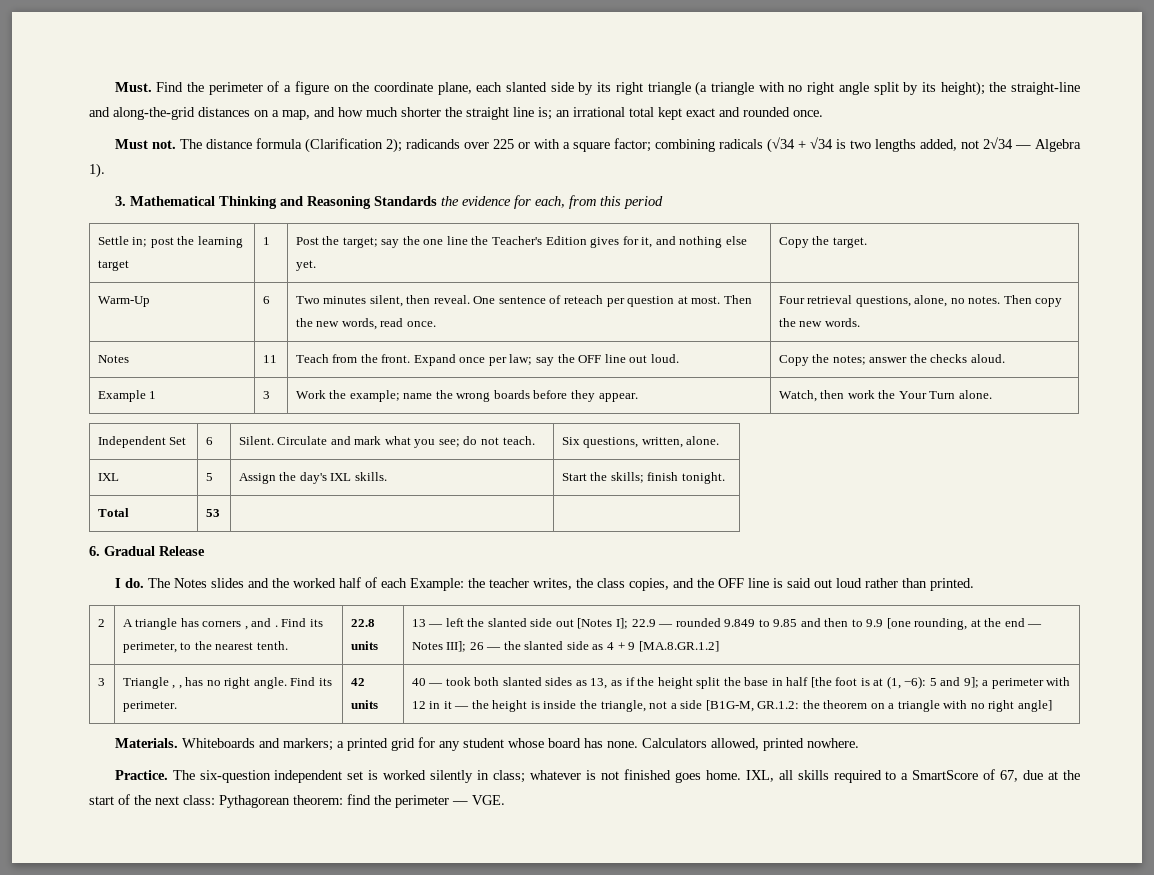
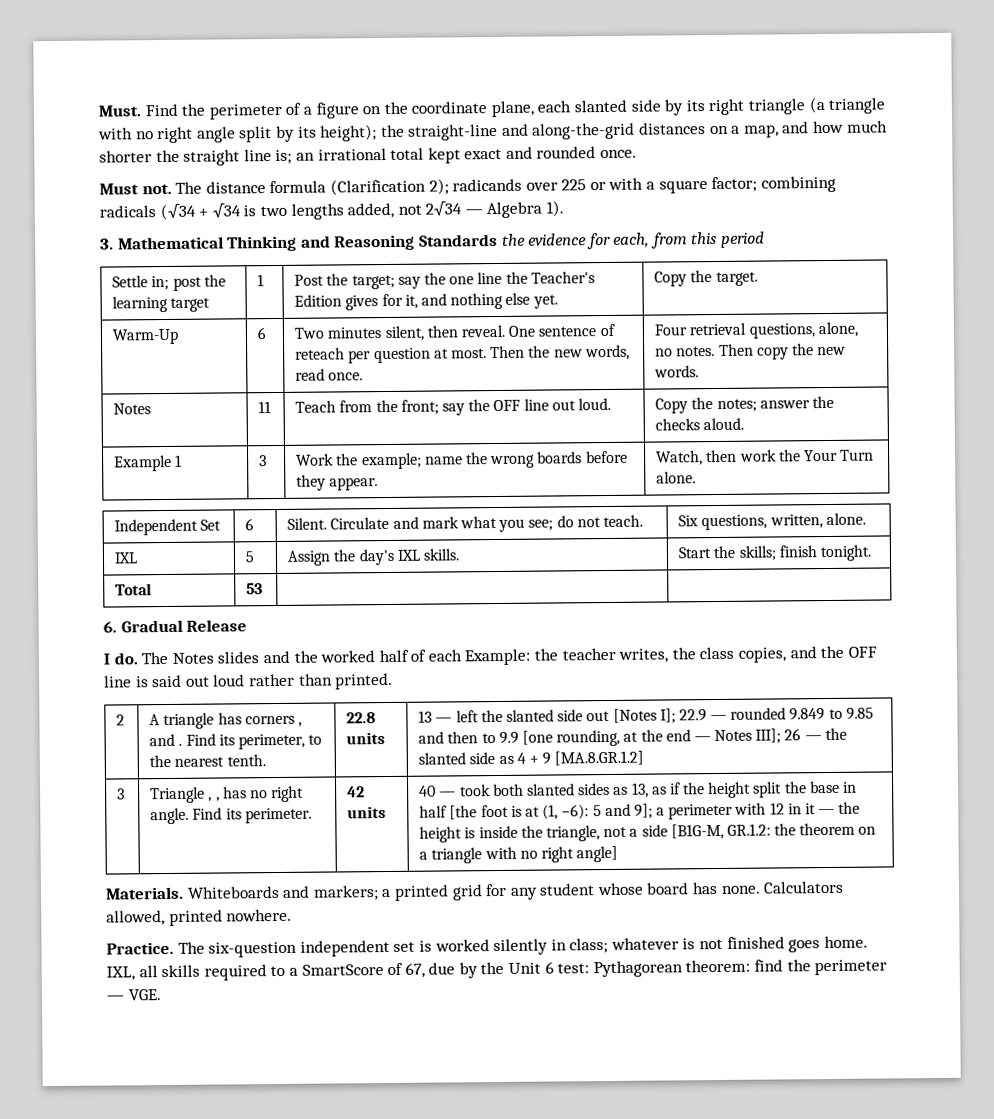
- Notes | 11 | Teach from the front. Expand once per law; say the OFF line out loud. | Copy the notes; answer the checks aloud.
+ Notes | 11 | Teach from the front; say the OFF line out loud. | Copy the notes; answer the checks aloud.
- IXL, all skills required to a SmartScore of 67, due at the start of the next class: Pythagorean theorem: find the perimeter — VGE.
+ IXL, all skills required to a SmartScore of 67, due by the Unit 6 test: Pythagorean theorem: find the perimeter — VGE.

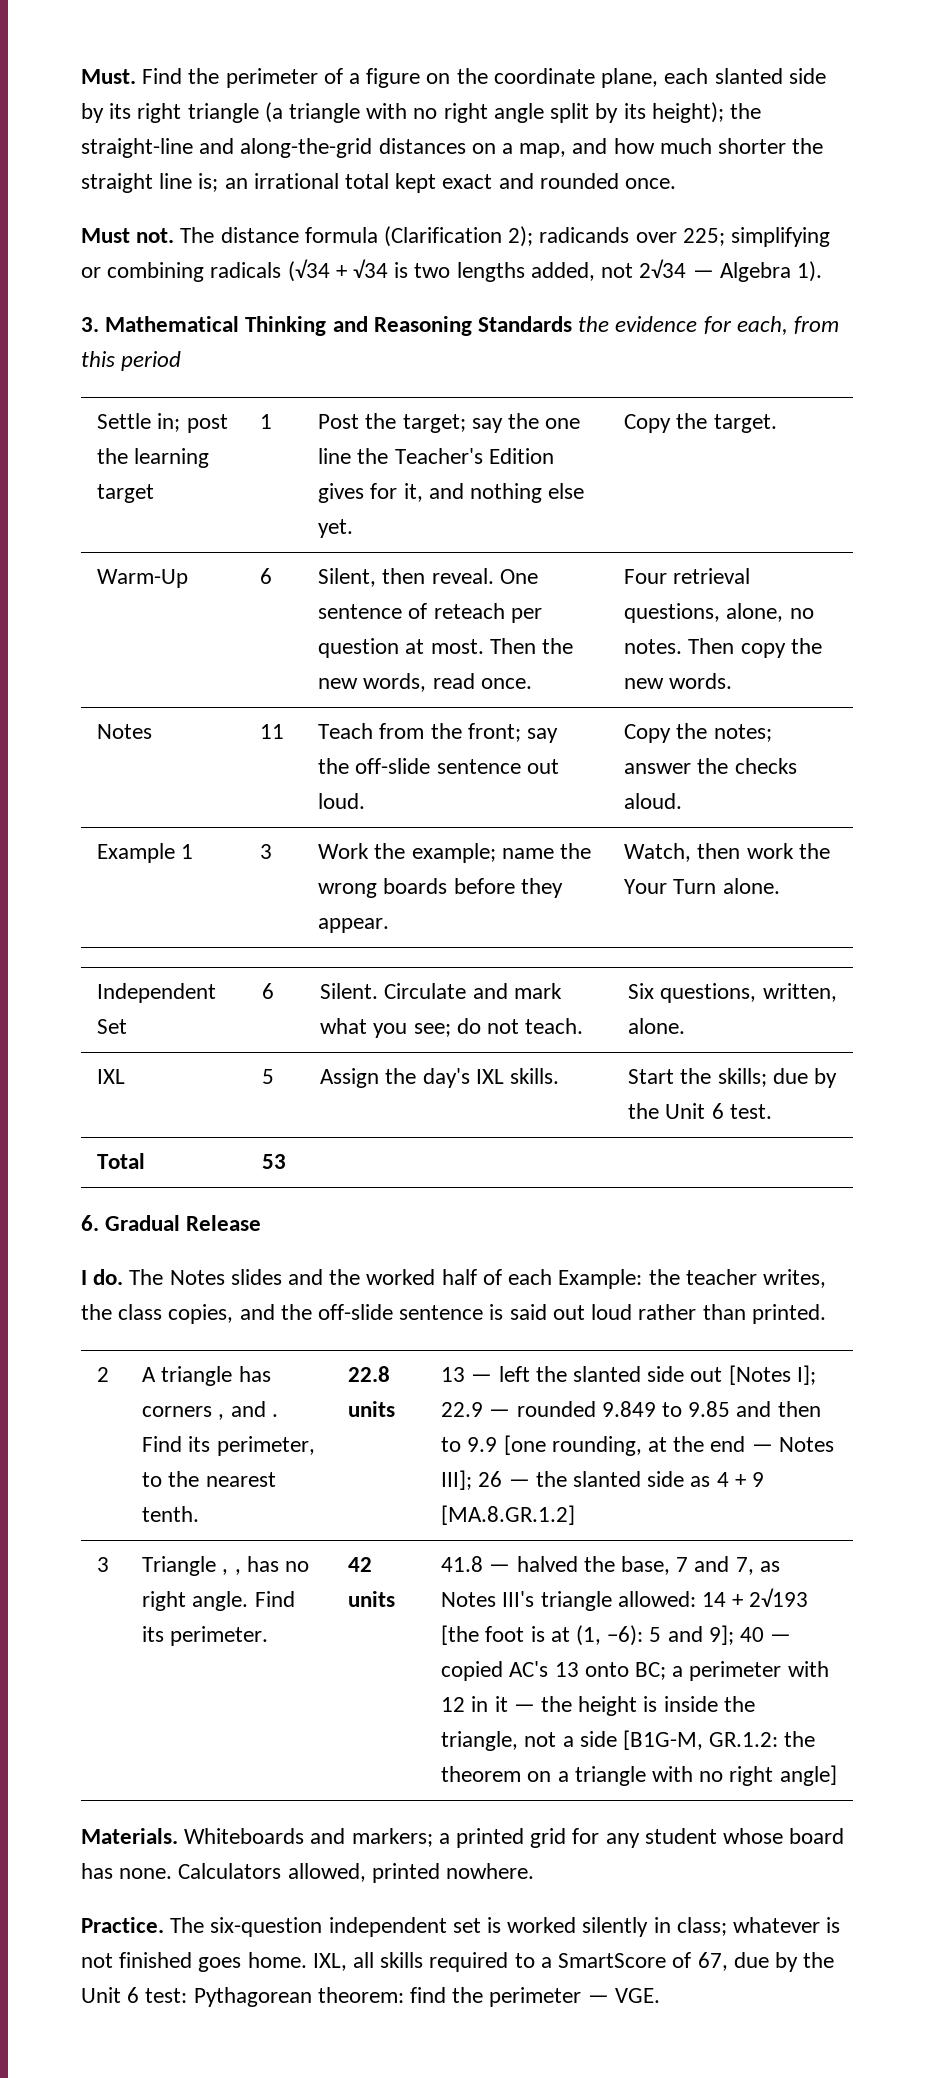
- The distance formula (Clarification 2); radicands over 225 or with a square factor; combining radicals (√34 + √34 is two lengths added, not 2√34 — Algebra 1).
+ The distance formula (Clarification 2); radicands over 225; simplifying or combining radicals (√34 + √34 is two lengths added, not 2√34 — Algebra 1).
- Warm-Up | 6 | Two minutes silent, then reveal. One sentence of reteach per question at most. Then the new words, read once. | Four retrieval questions, alone, no notes. Then copy the new words.
+ Warm-Up | 6 | Silent, then reveal. One sentence of reteach per question at most. Then the new words, read once. | Four retrieval questions, alone, no notes. Then copy the new words.
- Notes | 11 | Teach from the front; say the OFF line out loud. | Copy the notes; answer the checks aloud.
+ Notes | 11 | Teach from the front; say the off-slide sentence out loud. | Copy the notes; answer the checks aloud.
- IXL | 5 | Assign the day's IXL skills. | Start the skills; finish tonight.
+ IXL | 5 | Assign the day's IXL skills. | Start the skills; due by the Unit 6 test.
- The Notes slides and the worked half of each Example: the teacher writes, the class copies, and the OFF line is said out loud rather than printed.
+ The Notes slides and the worked half of each Example: the teacher writes, the class copies, and the off-slide sentence is said out loud rather than printed.
- 40 — took both slanted sides as 13, as if the height split the base in half [the foot is at (1, −6): 5 and 9]; a perimeter with 12 in it — the height is inside the triangle, not a side [B1G-M, GR.1.2: the theorem on a triangle with no right angle]
+ 41.8 — halved the base, 7 and 7, as Notes III's triangle allowed: 14 + 2√193 [the foot is at (1, −6): 5 and 9]; 40 — copied AC's 13 onto BC; a perimeter with 12 in it — the height is inside the triangle, not a side [B1G-M, GR.1.2: the theorem on a triangle with no right angle]

